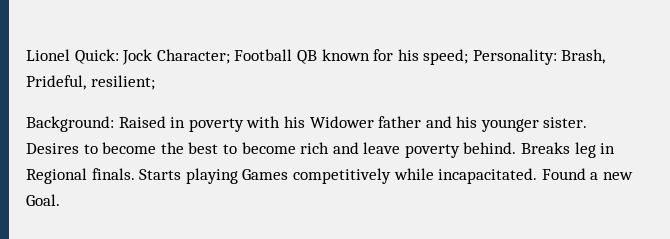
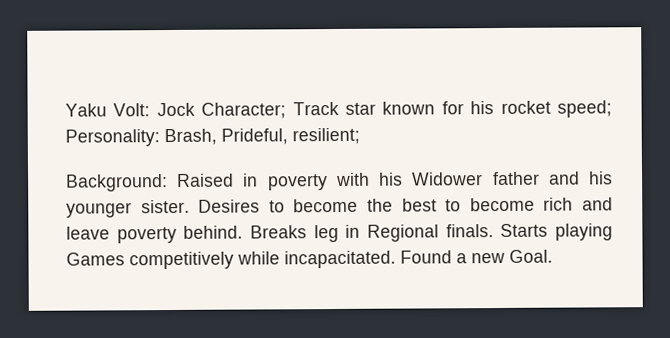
- Lionel Quick: Jock Character; Football QB known for his speed; Personality: Brash, Prideful, resilient;
+ Yaku Volt: Jock Character; Track star known for his rocket speed; Personality: Brash, Prideful, resilient;

